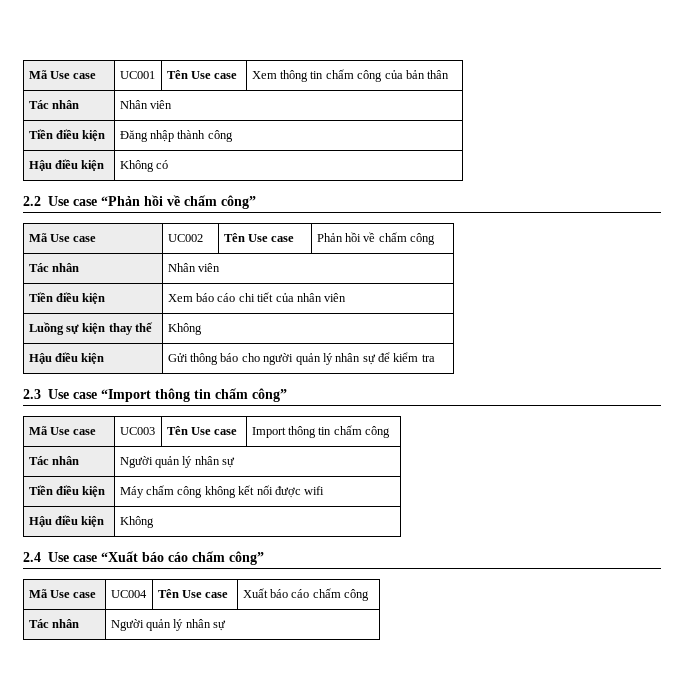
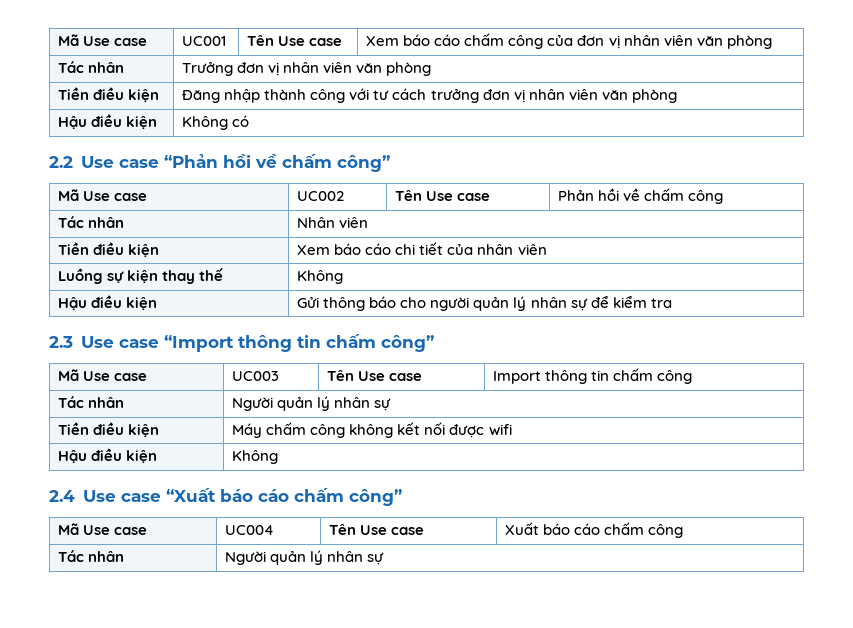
- Mã Use case | UC001 | Tên Use case | Xem thông tin chấm công của bản thân
- Tác nhân | Nhân viên
+ Mã Use case | UC001 | Tên Use case | Xem báo cáo chấm công của đơn vị nhân viên văn phòng
+ Tác nhân | Trưởng đơn vị nhân viên văn phòng
- Tiền điều kiện | Đăng nhập thành công
+ Tiền điều kiện | Đăng nhập thành công với tư cách trưởng đơn vị nhân viên văn phòng

